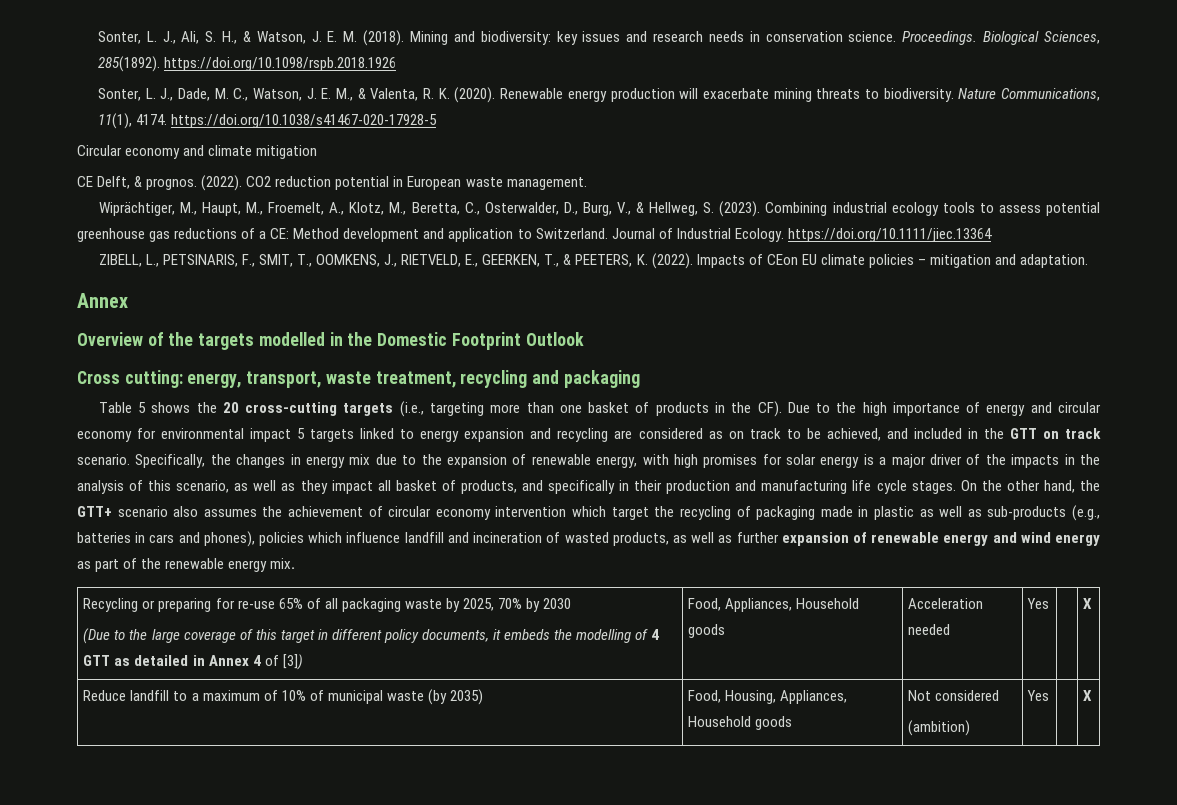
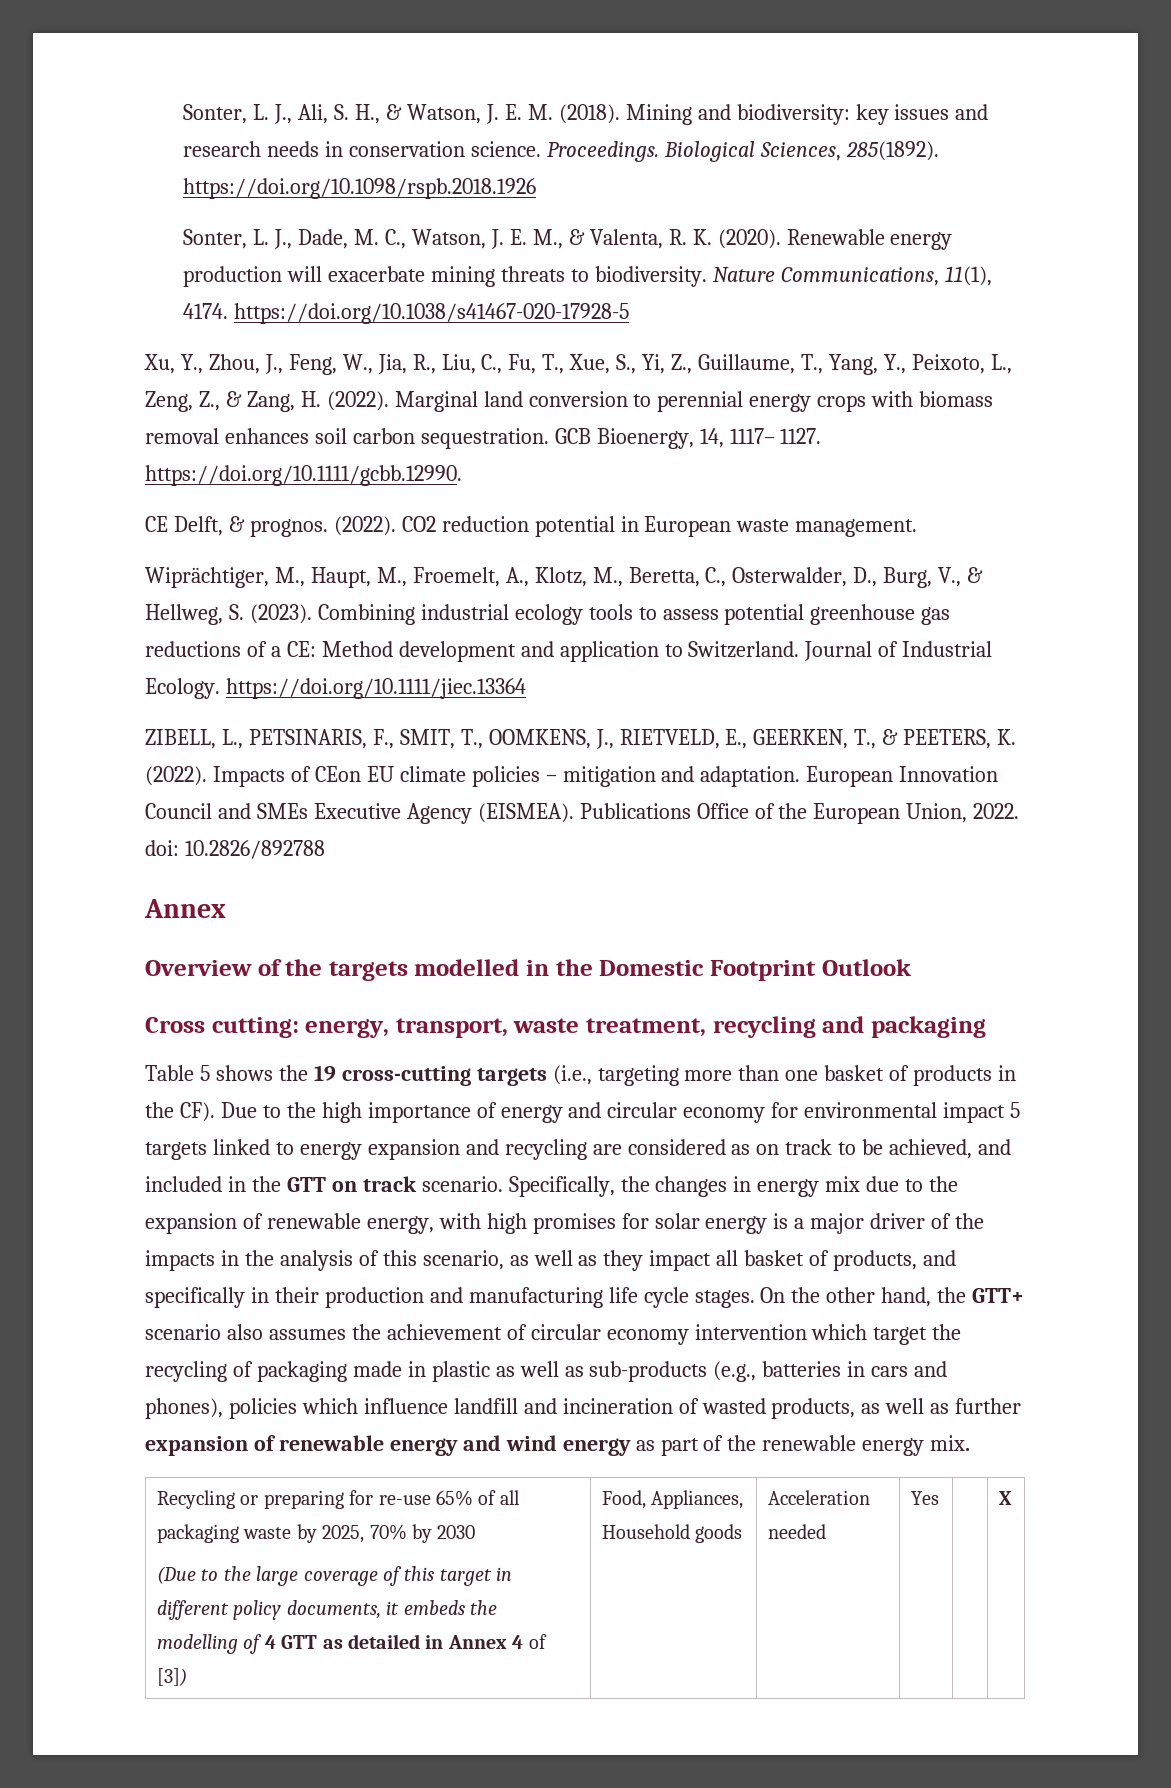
- Circular economy and climate mitigation
+ Xu, Y., Zhou, J., Feng, W., Jia, R., Liu, C., Fu, T., Xue, S., Yi, Z., Guillaume, T., Yang, Y., Peixoto, L., Zeng, Z., & Zang, H. (2022). Marginal land conversion to perennial energy crops with biomass removal enhances soil carbon sequestration. GCB Bioenergy, 14, 1117– 1127. https://doi.org/10.1111/gcbb.12990.
+ European Innovation Council and SMEs Executive Agency (EISMEA). Publications Office of the European Union, 2022. doi: 10.2826/892788
- Table 5 shows the 20 cross-cutting targets (i.e., targeting more than one basket of products in the CF). Due to the high importance of energy and circular economy for environmental impact 5 targets linked to energy expansion and recycling are considered as on track to be achieved, and included in the GTT on track scenario.
+ Table 5 shows the 19 cross-cutting targets (i.e., targeting more than one basket of products in the CF). Due to the high importance of energy and circular economy for environmental impact 5 targets linked to energy expansion and recycling are considered as on track to be achieved, and included in the GTT on track scenario.
- Reduce landfill to a maximum of 10% of municipal waste (by 2035) | Food, Housing, Appliances, Household goods | Not considered
- (ambition) | Yes | | X

